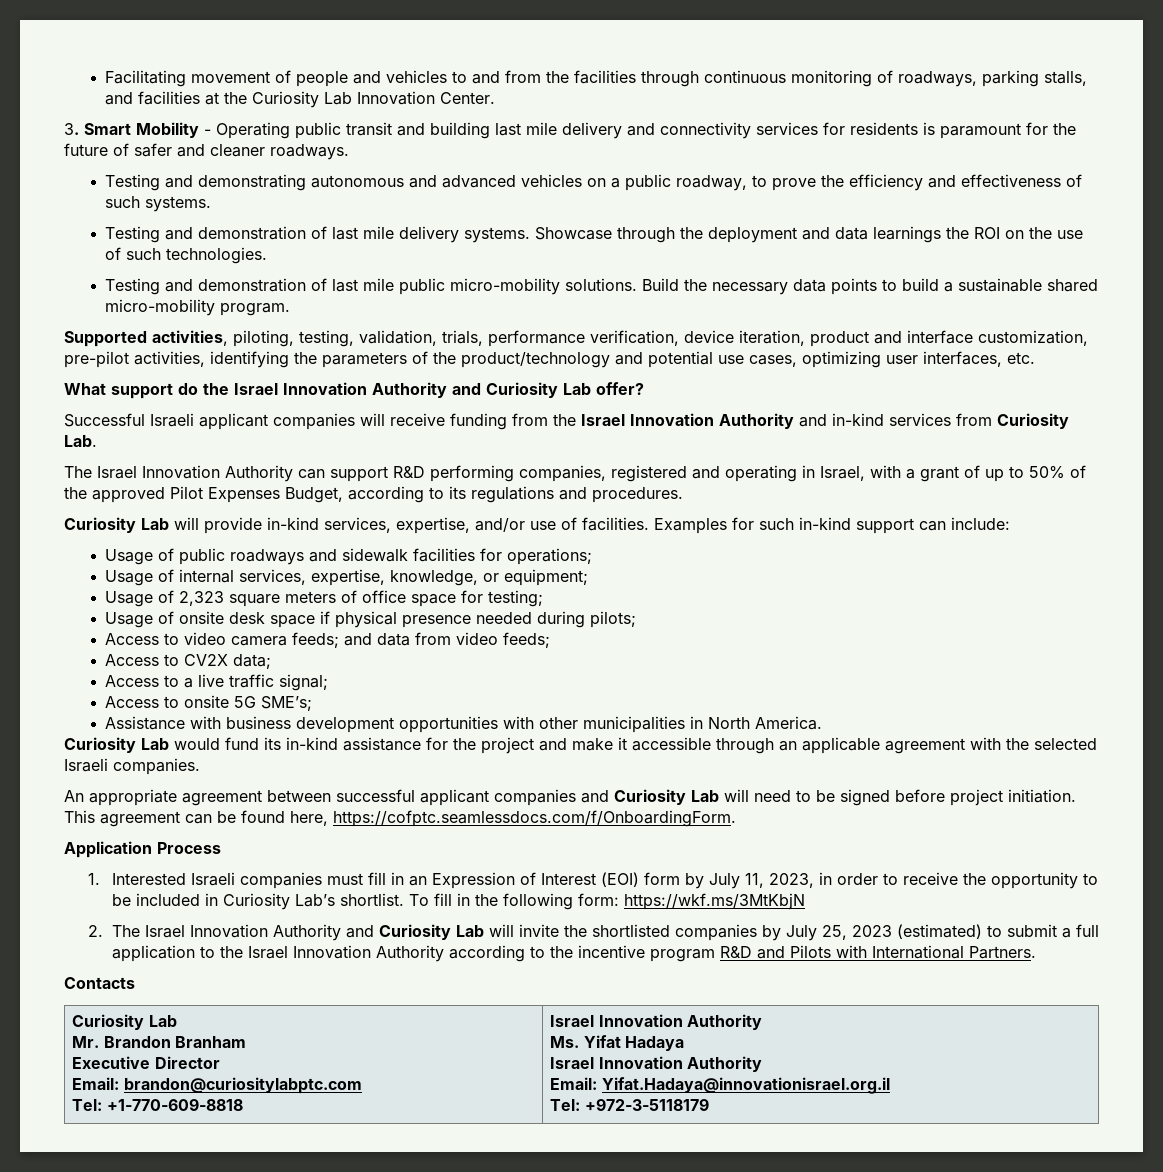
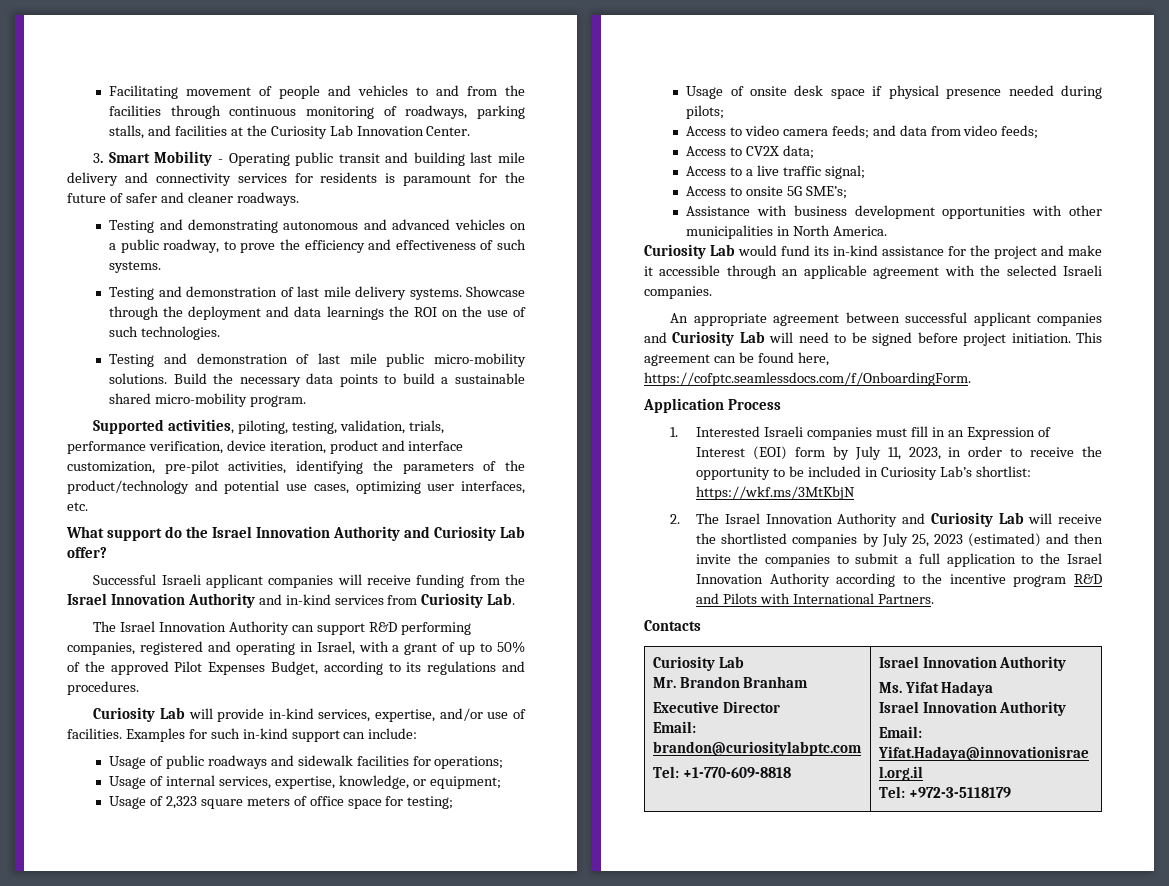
- 1. Interested Israeli companies must fill in an Expression of Interest (EOI) form by July 11, 2023, in order to receive the opportunity to be included in Curiosity Lab’s shortlist. To fill in the following form: https://wkf.ms/3MtKbjN
+ 1. Interested Israeli companies must fill in an Expression of Interest (EOI) form by July 11, 2023, in order to receive the opportunity to be included in Curiosity Lab’s shortlist: https://wkf.ms/3MtKbjN
- 2. The Israel Innovation Authority and Curiosity Lab will invite the shortlisted companies by July 25, 2023 (estimated) to submit a full application to the Israel Innovation Authority according to the incentive program R&D and Pilots with International Partners.
+ 2. The Israel Innovation Authority and Curiosity Lab will receive the shortlisted companies by July 25, 2023 (estimated) and then invite the companies to submit a full application to the Israel Innovation Authority according to the incentive program R&D and Pilots with International Partners.

